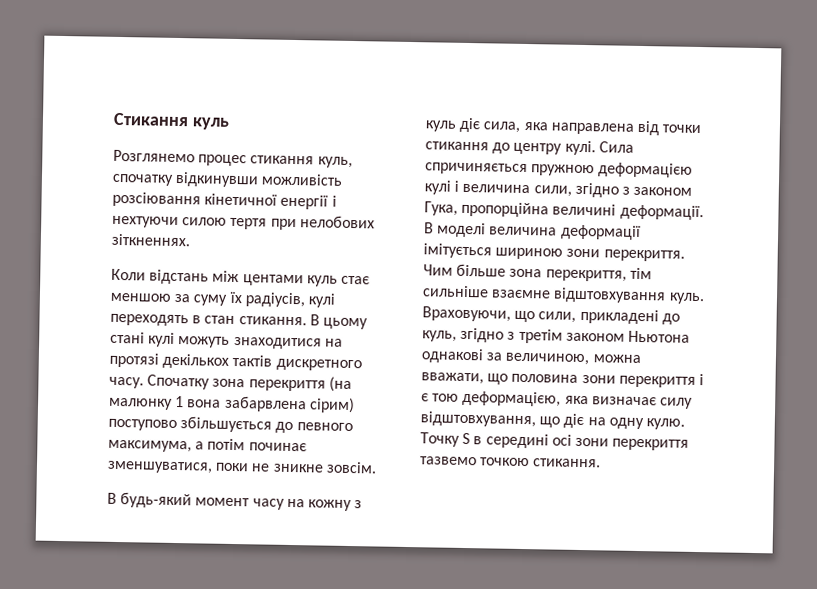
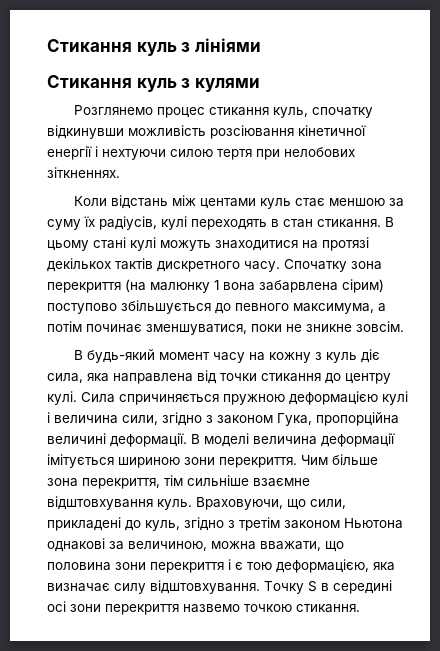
- Стикання куль
+ Стикання куль з лініями
+ Стикання куль з кулями
- Враховуючи, що сили, прикладені до куль, згідно з третім законом Ньютона однакові за величиною, можна вважати, що половина зони перекриття і є тою деформацією, яка визначає силу відштовхування, що діє на одну кулю.
+ Враховуючи, що сили, прикладені до куль, згідно з третім законом Ньютона однакові за величиною, можна вважати, що половина зони перекриття і є тою деформацією, яка визначає силу відштовхування.
- Точку S в середині осі зони перекриття тазвемо точкою стикання.
+ Точку S в середині осі зони перекриття назвемо точкою стикання.

